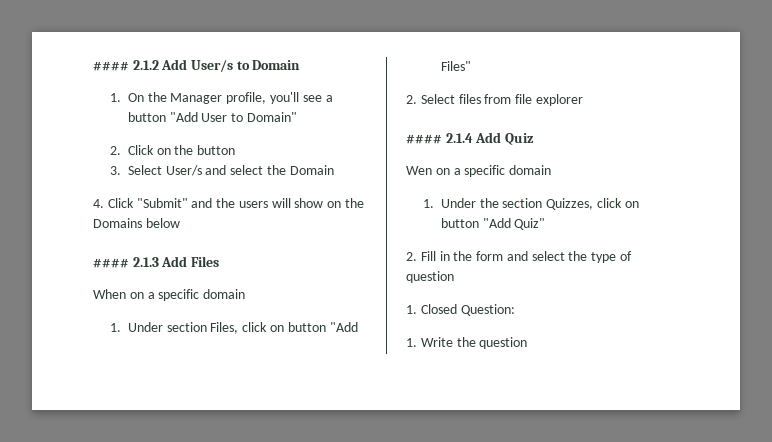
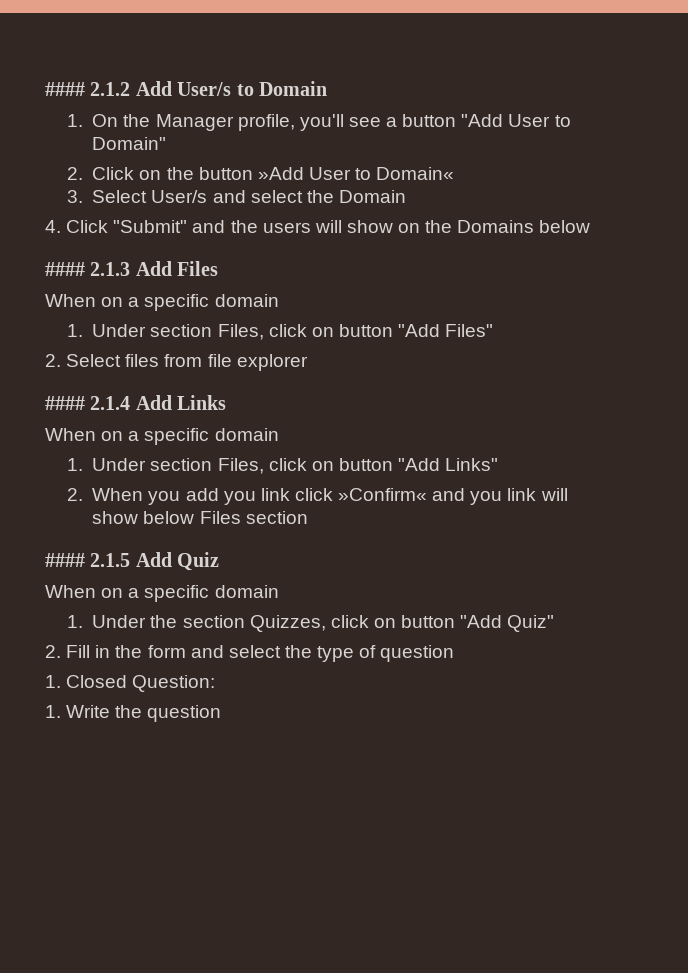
- 2. Click on the button
+ 2. Click on the button »Add User to Domain«
- #### 2.1.4 Add Quiz
- Wen on a specific domain
+ #### 2.1.4 Add Links
+ When on a specific domain
+ 1. Under section Files, click on button "Add Links"
+ 2. When you add you link click »Confirm« and you link will show below Files section
+ #### 2.1.5 Add Quiz
+ When on a specific domain

